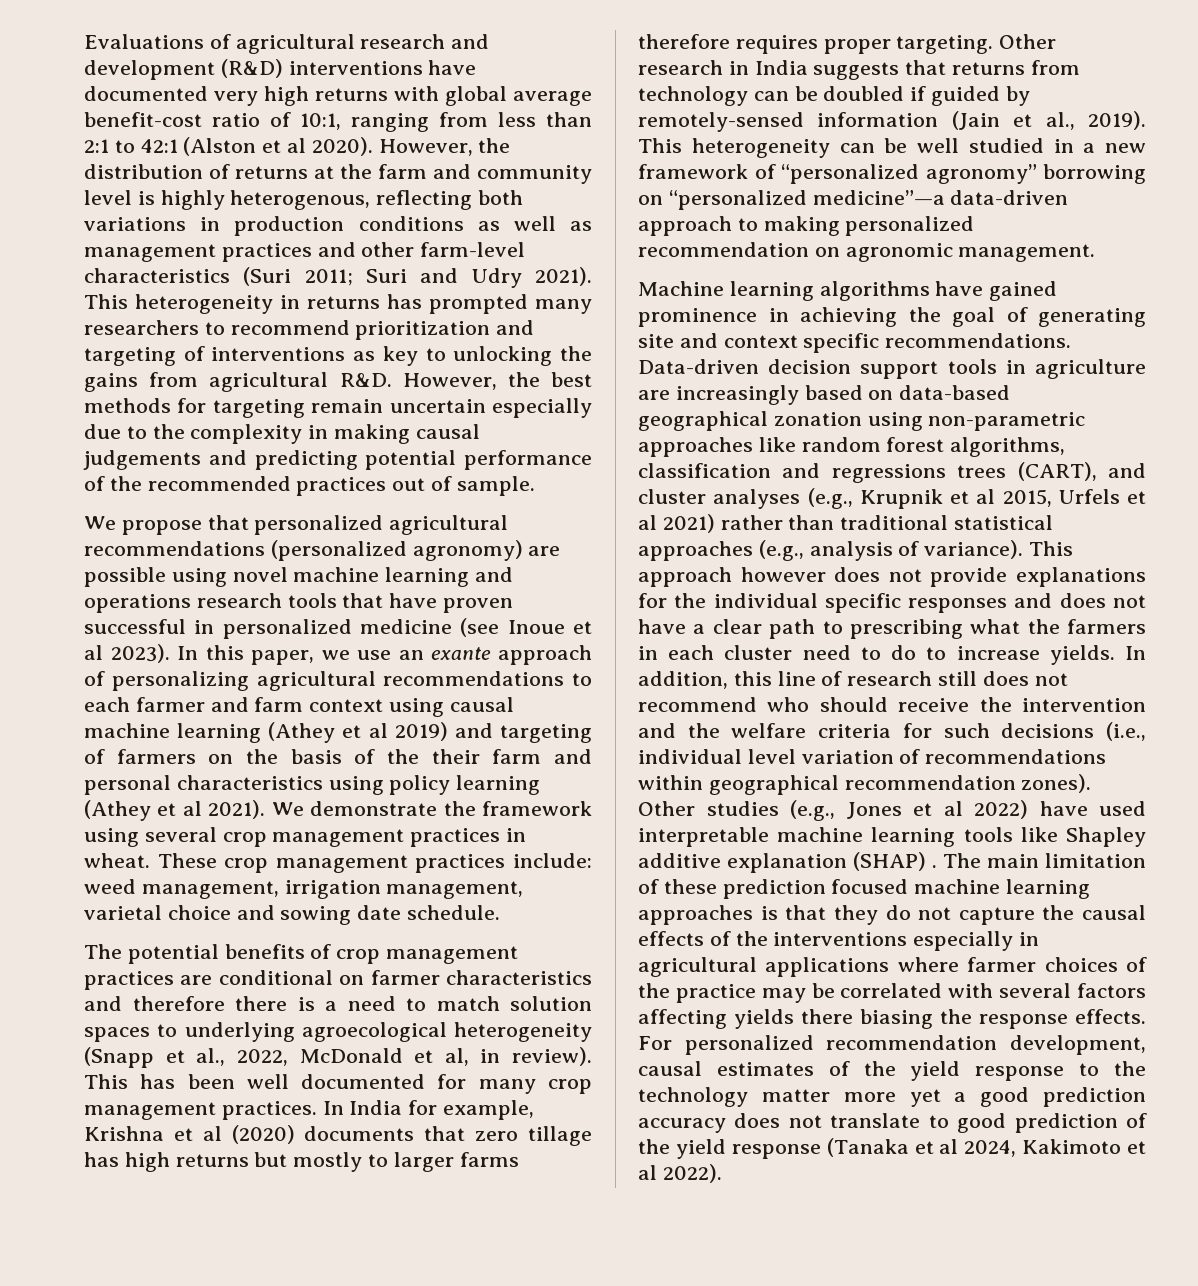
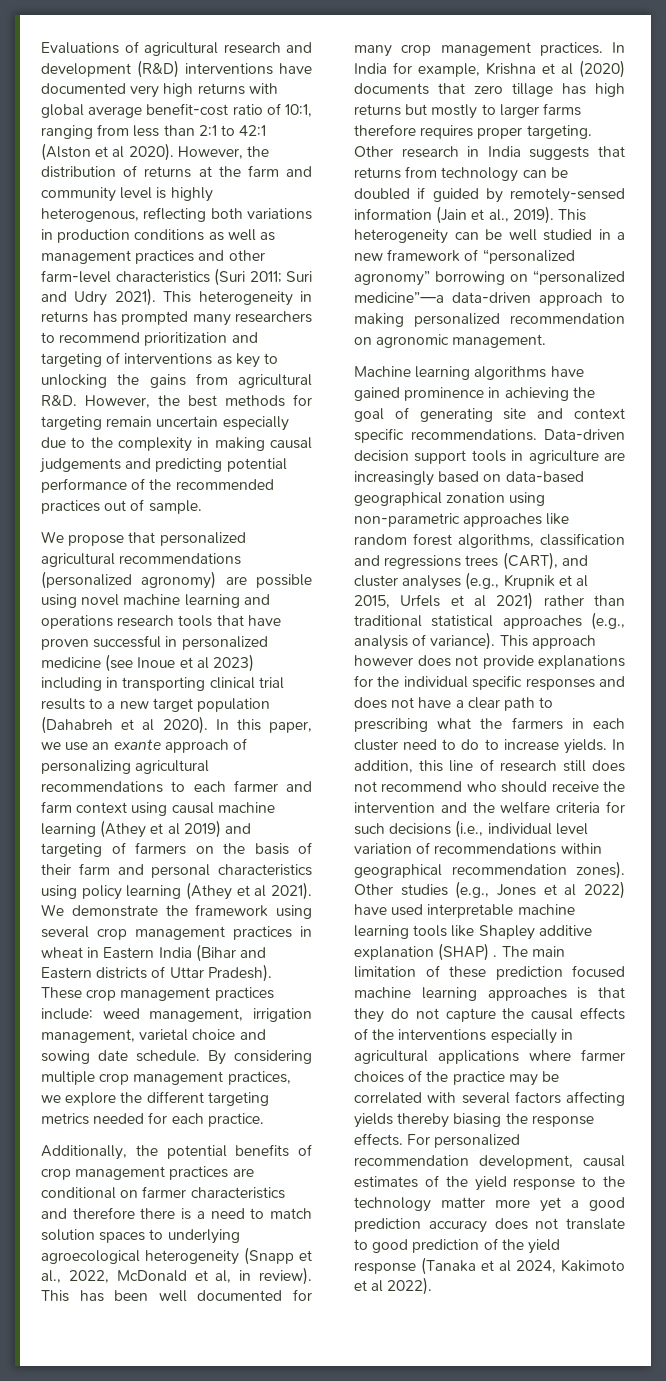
- We propose that personalized agricultural recommendations (personalized agronomy) are possible using novel machine learning and operations research tools that have proven successful in personalized medicine (see Inoue et al 2023).
+ We propose that personalized agricultural recommendations (personalized agronomy) are possible using novel machine learning and operations research tools that have proven successful in personalized medicine (see Inoue et al 2023) including in transporting clinical trial results to a new target population (Dahabreh et al 2020).
- In this paper, we use an exante approach of personalizing agricultural recommendations to each farmer and farm context using causal machine learning (Athey et al 2019) and targeting of farmers on the basis of the their farm and personal characteristics using policy learning (Athey et al 2021).
+ In this paper, we use an exante approach of personalizing agricultural recommendations to each farmer and farm context using causal machine learning (Athey et al 2019) and targeting of farmers on the basis of their farm and personal characteristics using policy learning (Athey et al 2021).
- We demonstrate the framework using several crop management practices in wheat.
+ We demonstrate the framework using several crop management practices in wheat in Eastern India (Bihar and Eastern districts of Uttar Pradesh).
- These crop management practices include: weed management, irrigation management, varietal choice and sowing date schedule.
- The potential benefits of crop management practices are conditional on farmer characteristics and therefore there is a need to match solution spaces to underlying agroecological heterogeneity (Snapp et al., 2022, McDonald et al, in review).
+ These crop management practices include: weed management, irrigation management, varietal choice and sowing date schedule. By considering multiple crop management practices, we explore the different targeting metrics needed for each practice.
+ Additionally, the potential benefits of crop management practices are conditional on farmer characteristics and therefore there is a need to match solution spaces to underlying agroecological heterogeneity (Snapp et al., 2022, McDonald et al, in review).
- The main limitation of these prediction focused machine learning approaches is that they do not capture the causal effects of the interventions especially in agricultural applications where farmer choices of the practice may be correlated with several factors affecting yields there biasing the response effects.
+ The main limitation of these prediction focused machine learning approaches is that they do not capture the causal effects of the interventions especially in agricultural applications where farmer choices of the practice may be correlated with several factors affecting yields thereby biasing the response effects.

